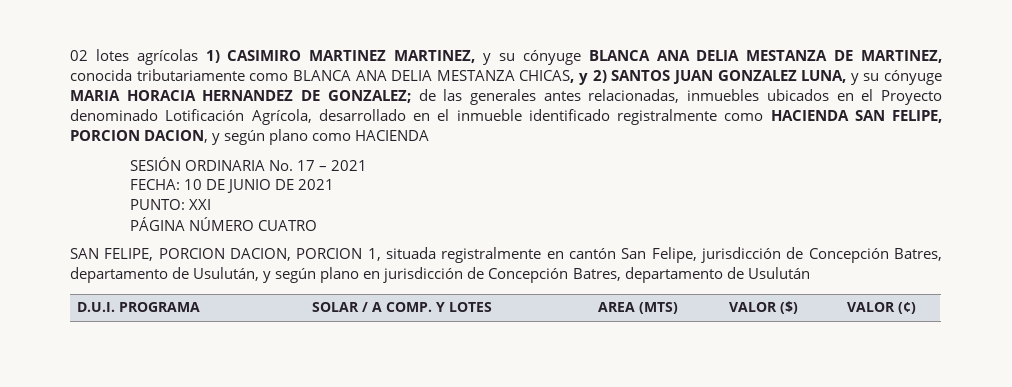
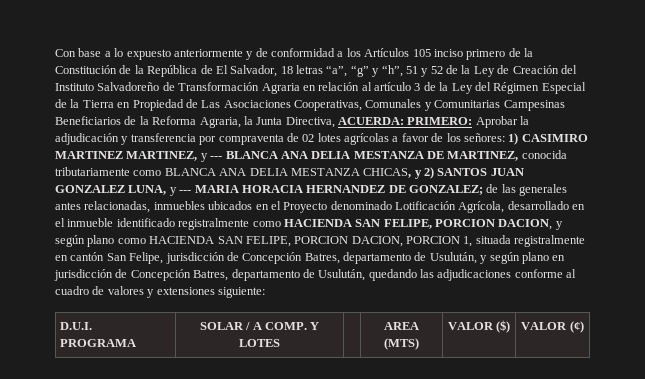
- 02 lotes agrícolas 1) CASIMIRO MARTINEZ MARTINEZ, y su cónyuge BLANCA ANA DELIA MESTANZA DE MARTINEZ, conocida tributariamente como BLANCA ANA DELIA MESTANZA CHICAS, y 2) SANTOS JUAN GONZALEZ LUNA, y su cónyuge MARIA HORACIA HERNANDEZ DE GONZALEZ;
+ Con base a lo expuesto anteriormente y de conformidad a los Artículos 105 inciso primero de la Constitución de la República de El Salvador, 18 letras “a”, “g” y “h”, 51 y 52 de la Ley de Creación del Instituto Salvadoreño de Transformación Agraria en relación al artículo 3 de la Ley del Régimen Especial de la Tierra en Propiedad de Las Asociaciones Cooperativas, Comunales y Comunitarias Campesinas Beneficiarios de la Reforma Agraria, la Junta Directiva, ACUERDA: PRIMERO: Aprobar la adjudicación y transferencia por compraventa de 02 lotes agrícolas a favor de los señores: 1) CASIMIRO MARTINEZ MARTINEZ, y --- BLANCA ANA DELIA MESTANZA DE MARTINEZ, conocida tributariamente como BLANCA ANA DELIA MESTANZA CHICAS, y 2) SANTOS JUAN GONZALEZ LUNA, y --- MARIA HORACIA HERNANDEZ DE GONZALEZ;
- de las generales antes relacionadas, inmuebles ubicados en el Proyecto denominado Lotificación Agrícola, desarrollado en el inmueble identificado registralmente como HACIENDA SAN FELIPE, PORCION DACION, y según plano como HACIENDA
- SESIÓN ORDINARIA No. 17 – 2021
- FECHA: 10 DE JUNIO DE 2021
- PUNTO: XXI
- PÁGINA NÚMERO CUATRO
- SAN FELIPE, PORCION DACION, PORCION 1, situada registralmente en cantón San Felipe, jurisdicción de Concepción Batres, departamento de Usulután, y según plano en jurisdicción de Concepción Batres, departamento de Usulután
+ de las generales antes relacionadas, inmuebles ubicados en el Proyecto denominado Lotificación Agrícola, desarrollado en el inmueble identificado registralmente como HACIENDA SAN FELIPE, PORCION DACION, y según plano como HACIENDA SAN FELIPE, PORCION DACION, PORCION 1, situada registralmente en cantón San Felipe, jurisdicción de Concepción Batres, departamento de Usulután, y según plano en jurisdicción de Concepción Batres, departamento de Usulután, quedando las adjudicaciones conforme al cuadro de valores y extensiones siguiente:

